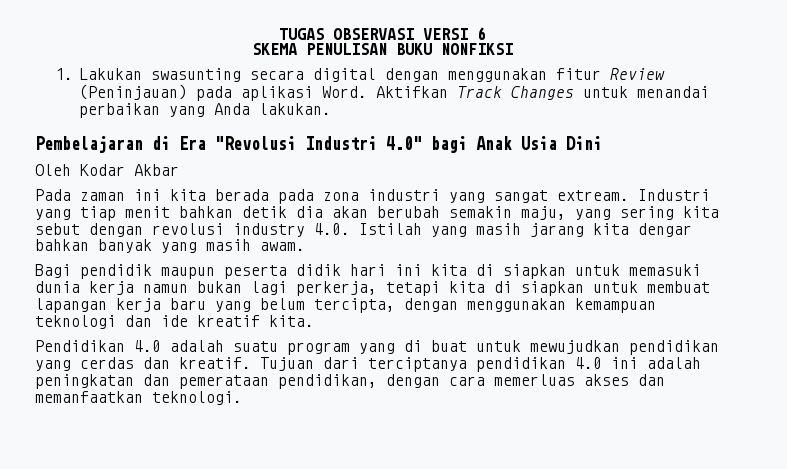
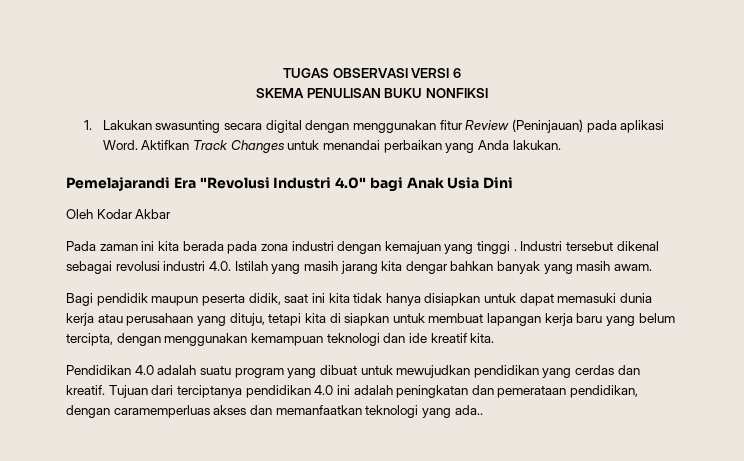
- Pembelajaran di Era "Revolusi Industri 4.0" bagi Anak Usia Dini
+ Pemelajarandi Era "Revolusi Industri 4.0" bagi Anak Usia Dini
- Pada zaman ini kita berada pada zona industri yang sangat extream. Industri yang tiap menit bahkan detik dia akan berubah semakin maju, yang sering kita sebut dengan revolusi industry 4.0. Istilah yang masih jarang kita dengar bahkan banyak yang masih awam.
+ Pada zaman ini kita berada pada zona industri dengan kemajuan yang tinggi . Industri tersebut dikenal sebagai revolusi industri 4.0. Istilah yang masih jarang kita dengar bahkan banyak yang masih awam.
- Bagi pendidik maupun peserta didik hari ini kita di siapkan untuk memasuki dunia kerja namun bukan lagi perkerja, tetapi kita di siapkan untuk membuat lapangan kerja baru yang belum tercipta, dengan menggunakan kemampuan teknologi dan ide kreatif kita.
+ Bagi pendidik maupun peserta didik, saat ini kita tidak hanya disiapkan untuk dapat memasuki dunia kerja atau perusahaan yang dituju, tetapi kita di siapkan untuk membuat lapangan kerja baru yang belum tercipta, dengan menggunakan kemampuan teknologi dan ide kreatif kita.
- Pendidikan 4.0 adalah suatu program yang di buat untuk mewujudkan pendidikan yang cerdas dan kreatif.
+ Pendidikan 4.0 adalah suatu program yang dibuat untuk mewujudkan pendidikan yang cerdas dan kreatif.
- Tujuan dari terciptanya pendidikan 4.0 ini adalah peningkatan dan pemerataan pendidikan, dengan cara memerluas akses dan memanfaatkan teknologi.
+ Tujuan dari terciptanya pendidikan 4.0 ini adalah peningkatan dan pemerataan pendidikan, dengan caramemperluas akses dan memanfaatkan teknologi yang ada..

